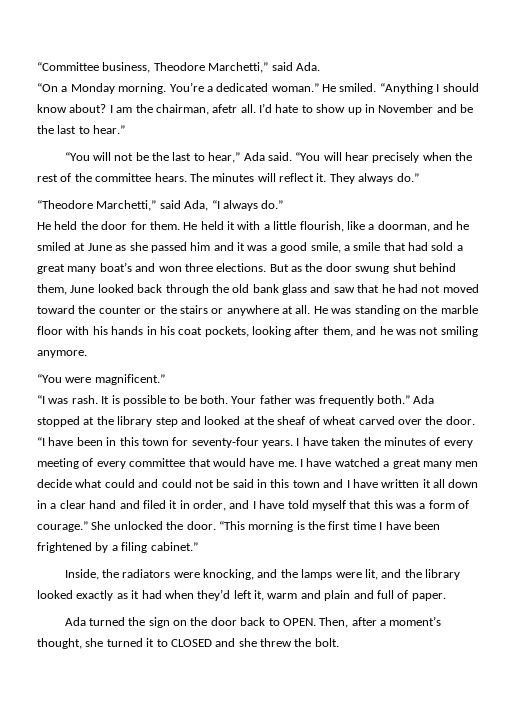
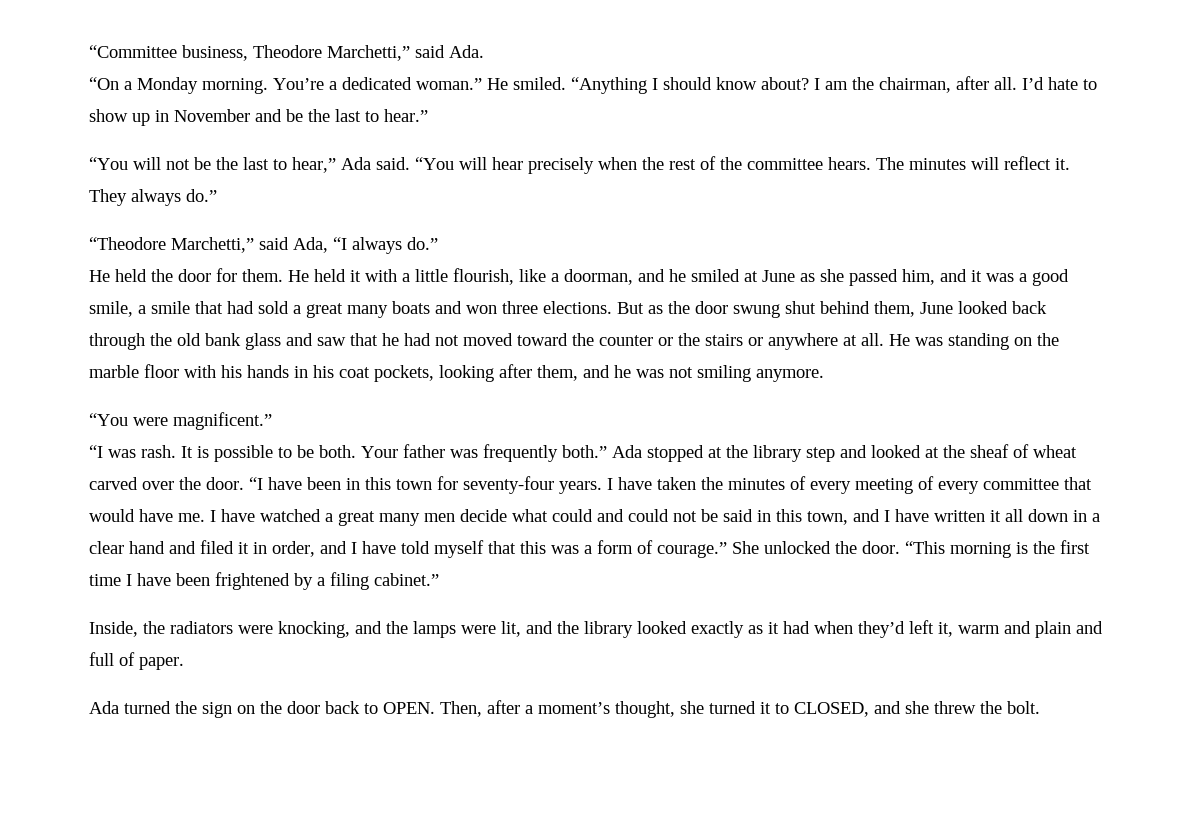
- I am the chairman, afetr all.
+ I am the chairman, after all.
- He held it with a little flourish, like a doorman, and he smiled at June as she passed him and it was a good smile, a smile that had sold a great many boat’s and won three elections.
+ He held it with a little flourish, like a doorman, and he smiled at June as she passed him, and it was a good smile, a smile that had sold a great many boats and won three elections.
- I have watched a great many men decide what could and could not be said in this town and I have written it all down in a clear hand and filed it in order, and I have told myself that this was a form of courage.”
+ I have watched a great many men decide what could and could not be said in this town, and I have written it all down in a clear hand and filed it in order, and I have told myself that this was a form of courage.”
- Then, after a moment’s thought, she turned it to CLOSED and she threw the bolt.
+ Then, after a moment’s thought, she turned it to CLOSED, and she threw the bolt.

